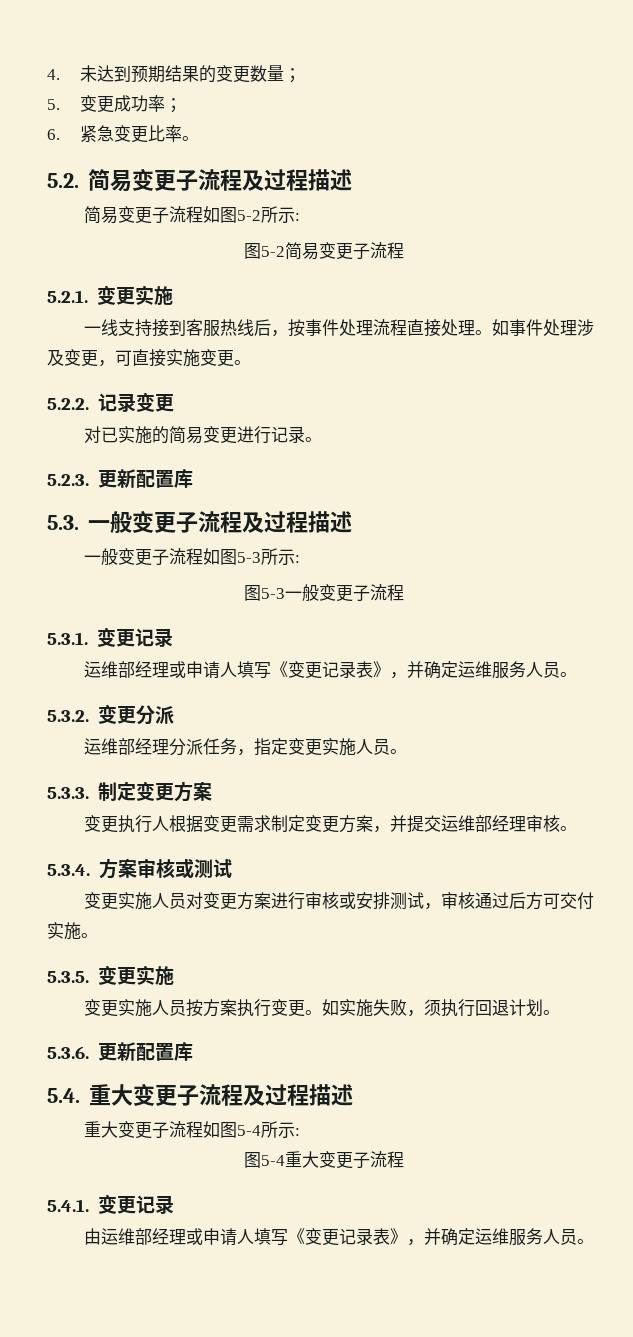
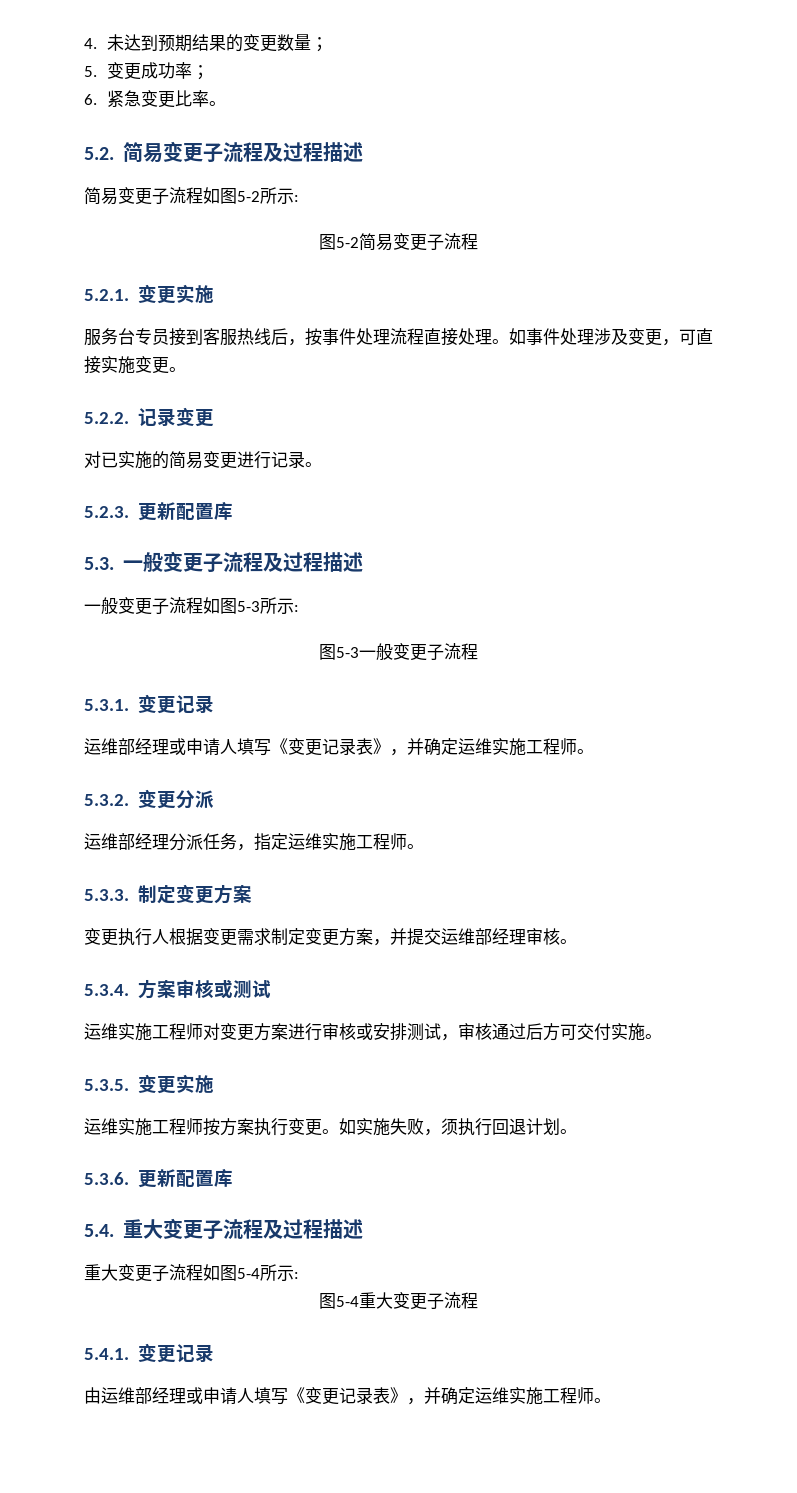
- 一线支持接到客服热线后，按事件处理流程直接处理。
+ 服务台专员接到客服热线后，按事件处理流程直接处理。
  5.3.1.变更记录
- 运维部经理或申请人填写《变更记录表》，并确定运维服务人员。
+ 运维部经理或申请人填写《变更记录表》，并确定运维实施工程师。
- 运维部经理分派任务，指定变更实施人员。
+ 运维部经理分派任务，指定运维实施工程师。
- 变更实施人员对变更方案进行审核或安排测试，审核通过后方可交付实施。
+ 运维实施工程师对变更方案进行审核或安排测试，审核通过后方可交付实施。
- 变更实施人员按方案执行变更。
+ 运维实施工程师按方案执行变更。
- 由运维部经理或申请人填写《变更记录表》，并确定运维服务人员。
+ 由运维部经理或申请人填写《变更记录表》，并确定运维实施工程师。

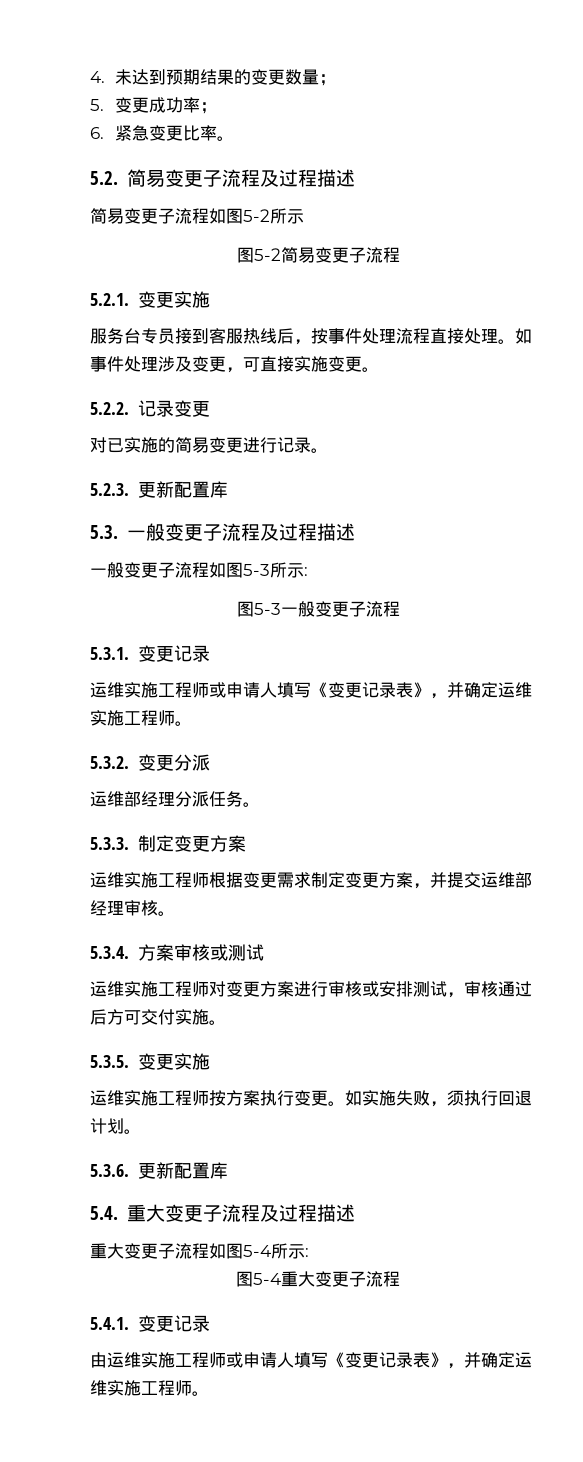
- 简易变更子流程如图5-2所示:
+ 简易变更子流程如图5-2所示
  5.3.1.变更记录
- 运维部经理或申请人填写《变更记录表》，并确定运维实施工程师。
+ 运维实施工程师或申请人填写《变更记录表》，并确定运维实施工程师。
- 运维部经理分派任务，指定运维实施工程师。
+ 运维部经理分派任务。
- 变更执行人根据变更需求制定变更方案，并提交运维部经理审核。
+ 运维实施工程师根据变更需求制定变更方案，并提交运维部经理审核。
- 由运维部经理或申请人填写《变更记录表》，并确定运维实施工程师。
+ 由运维实施工程师或申请人填写《变更记录表》，并确定运维实施工程师。

